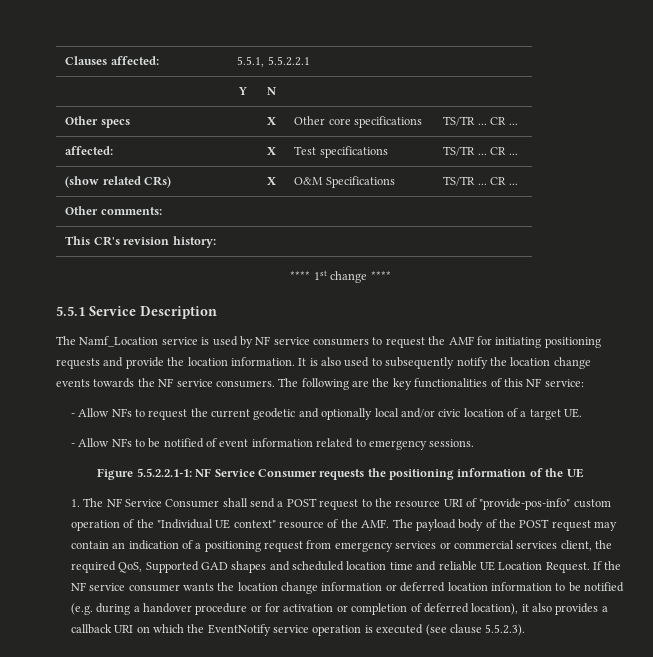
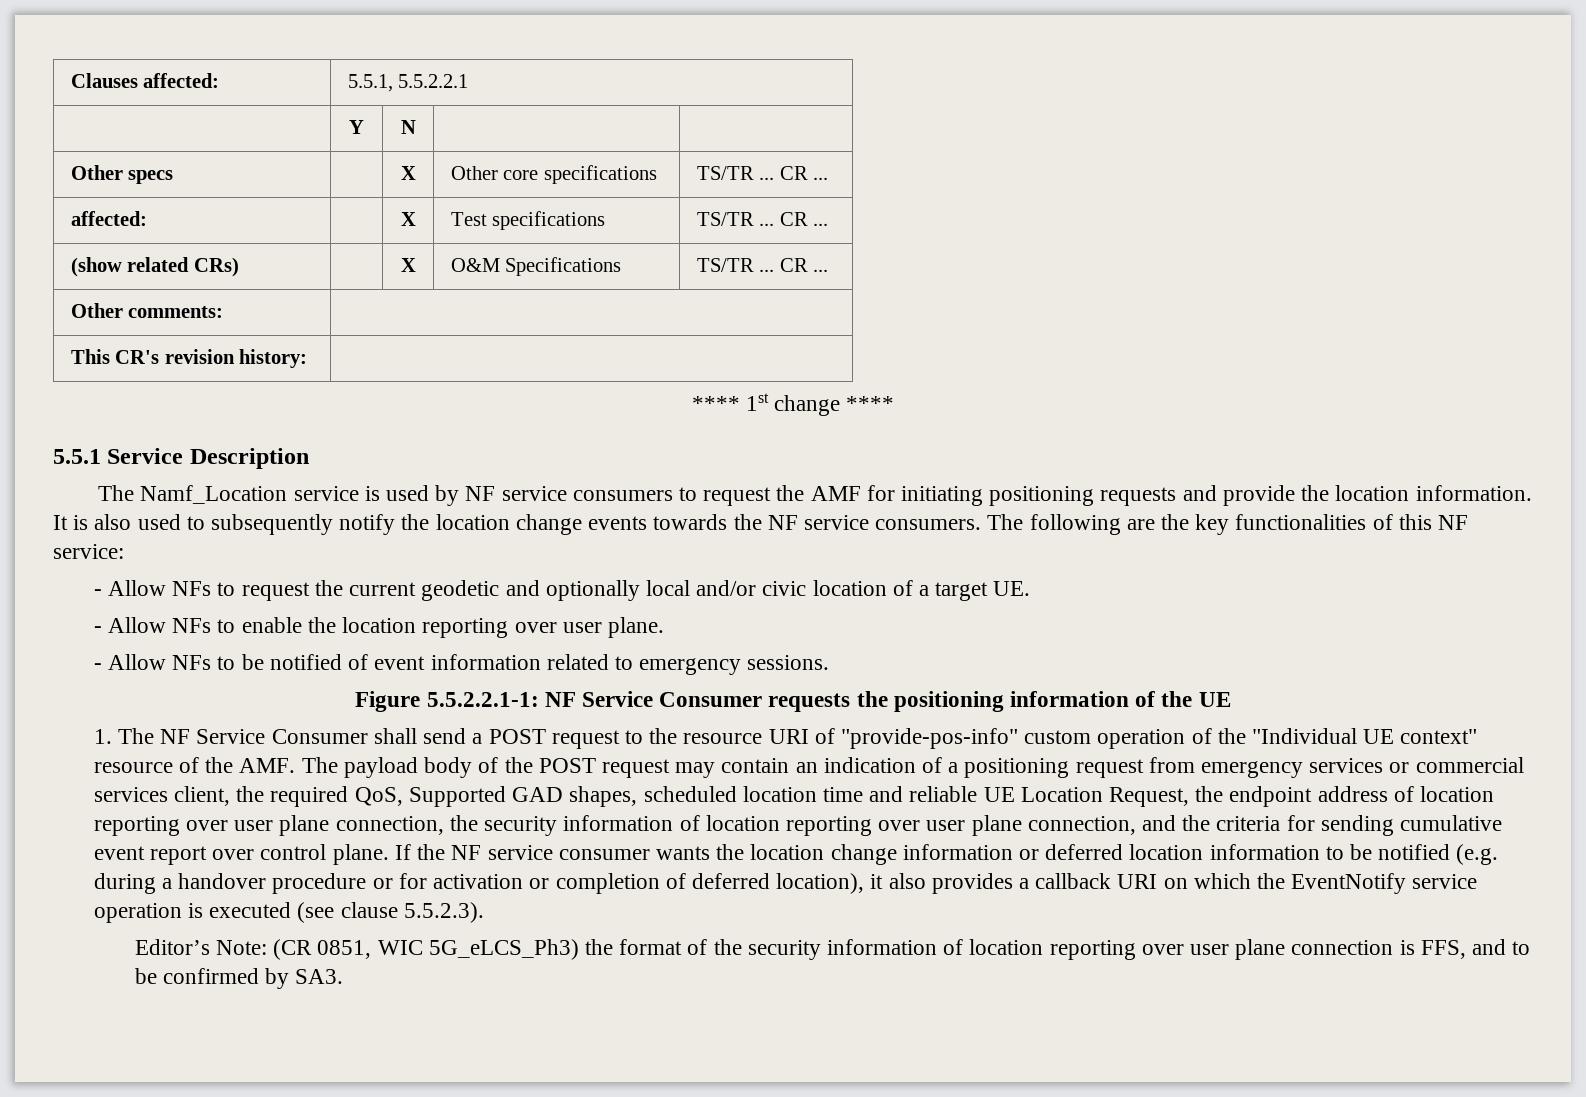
+ - Allow NFs to enable the location reporting over user plane.
- 1. The NF Service Consumer shall send a POST request to the resource URI of "provide-pos-info" custom operation of the "Individual UE context" resource of the AMF. The payload body of the POST request may contain an indication of a positioning request from emergency services or commercial services client, the required QoS, Supported GAD shapes and scheduled location time and reliable UE Location Request.
+ 1. The NF Service Consumer shall send a POST request to the resource URI of "provide-pos-info" custom operation of the "Individual UE context" resource of the AMF. The payload body of the POST request may contain an indication of a positioning request from emergency services or commercial services client, the required QoS, Supported GAD shapes, scheduled location time and reliable UE Location Request, the endpoint address of location reporting over user plane connection, the security information of location reporting over user plane connection, and the criteria for sending cumulative event report over control plane.
+ Editor’s Note: (CR 0851, WIC 5G_eLCS_Ph3) the format of the security information of location reporting over user plane connection is FFS, and to be confirmed by SA3.

